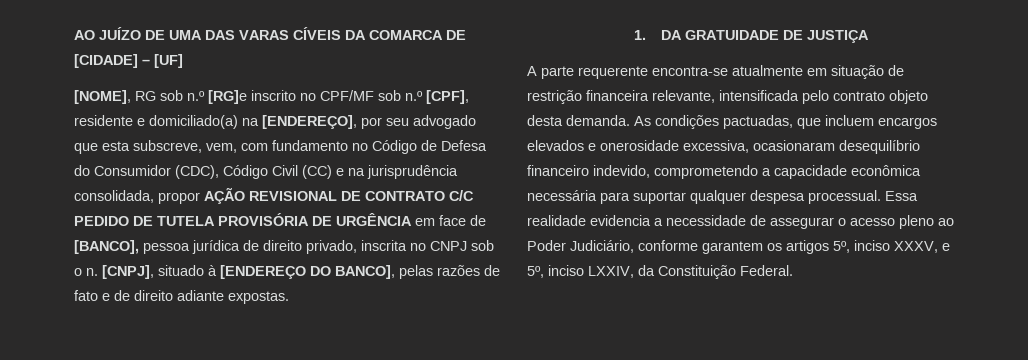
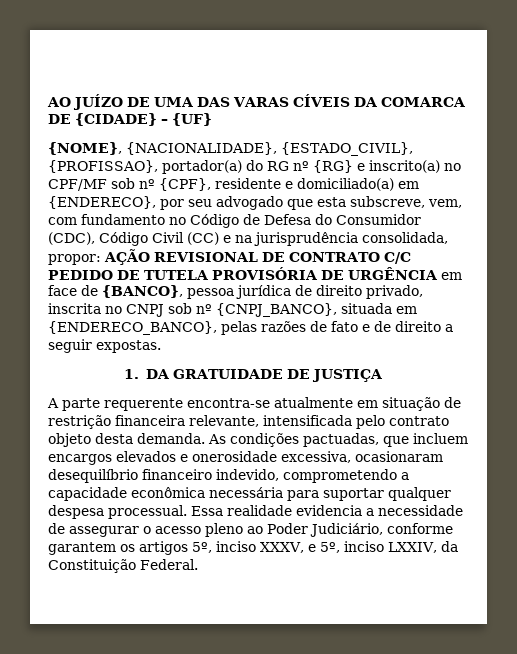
- AO JUÍZO DE UMA DAS VARAS CÍVEIS DA COMARCA DE [CIDADE] – [UF]
- [NOME], RG sob n.º [RG]e inscrito no CPF/MF sob n.º [CPF], residente e domiciliado(a) na [ENDEREÇO], por seu advogado que esta subscreve, vem, com fundamento no Código de Defesa do Consumidor (CDC), Código Civil (CC) e na jurisprudência consolidada, propor AÇÃO REVISIONAL DE CONTRATO C/C PEDIDO DE TUTELA PROVISÓRIA DE URGÊNCIA em face de [BANCO], pessoa jurídica de direito privado, inscrita no CNPJ sob o n. [CNPJ], situado à [ENDEREÇO DO BANCO], pelas razões de fato e de direito adiante expostas.
+ AO JUÍZO DE UMA DAS VARAS CÍVEIS DA COMARCA DE {CIDADE} – {UF}
+ {NOME}, {NACIONALIDADE}, {ESTADO_CIVIL}, {PROFISSAO}, portador(a) do RG nº {RG} e inscrito(a) no CPF/MF sob nº {CPF}, residente e domiciliado(a) em {ENDERECO}, por seu advogado que esta subscreve, vem, com fundamento no Código de Defesa do Consumidor (CDC), Código Civil (CC) e na jurisprudência consolidada, propor: AÇÃO REVISIONAL DE CONTRATO C/C PEDIDO DE TUTELA PROVISÓRIA DE URGÊNCIA em face de {BANCO}, pessoa jurídica de direito privado, inscrita no CNPJ sob nº {CNPJ_BANCO}, situada em {ENDERECO_BANCO}, pelas razões de fato e de direito a seguir expostas.

